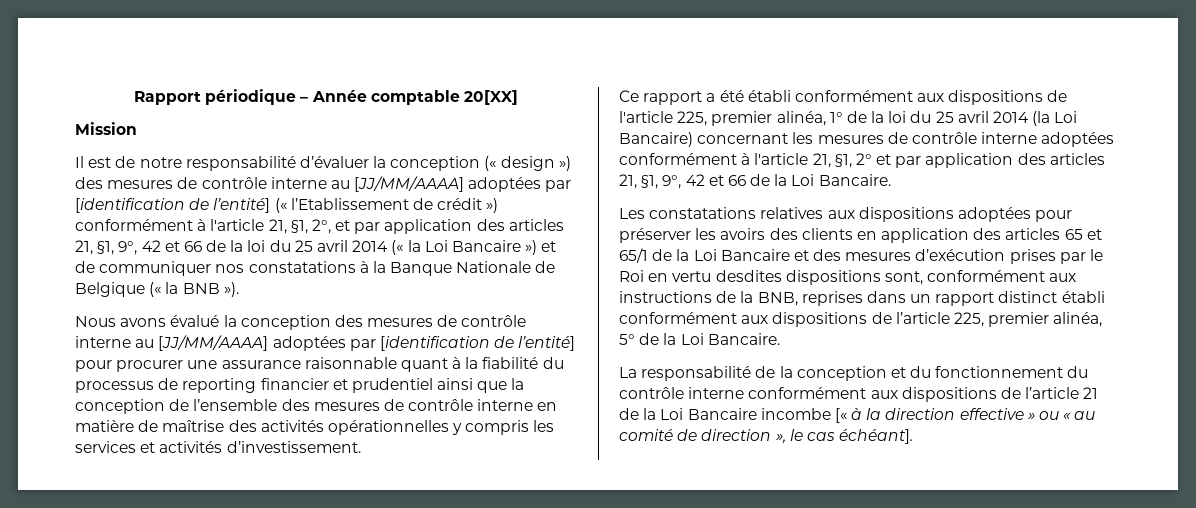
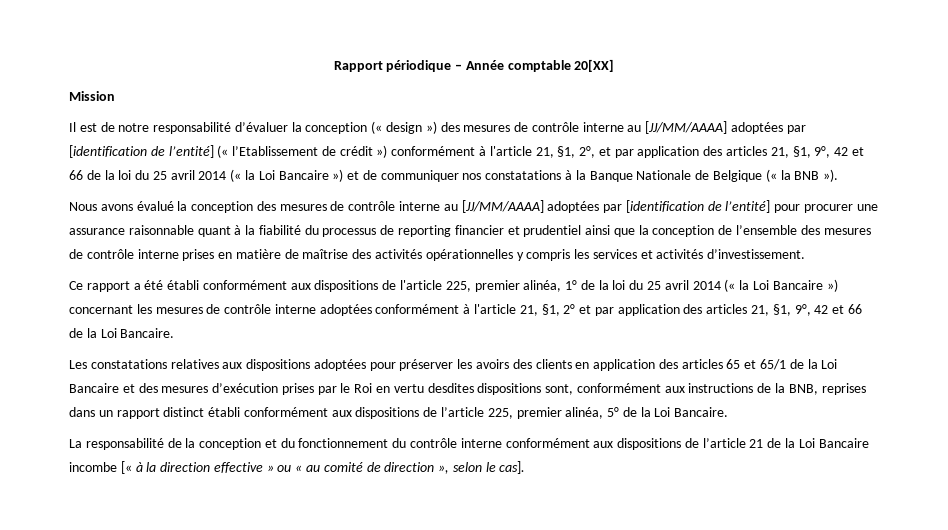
- Nous avons évalué la conception des mesures de contrôle interne au [JJ/MM/AAAA] adoptées par [identification de l’entité] pour procurer une assurance raisonnable quant à la fiabilité du processus de reporting financier et prudentiel ainsi que la conception de l’ensemble des mesures de contrôle interne en matière de maîtrise des activités opérationnelles y compris les services et activités d’investissement.
+ Nous avons évalué la conception des mesures de contrôle interne au [JJ/MM/AAAA] adoptées par [identification de l’entité] pour procurer une assurance raisonnable quant à la fiabilité du processus de reporting financier et prudentiel ainsi que la conception de l’ensemble des mesures de contrôle interne prises en matière de maîtrise des activités opérationnelles y compris les services et activités d’investissement.
- Ce rapport a été établi conformément aux dispositions de l'article 225, premier alinéa, 1° de la loi du 25 avril 2014 (la Loi Bancaire) concernant les mesures de contrôle interne adoptées conformément à l'article 21, §1, 2° et par application des articles 21, §1, 9°, 42 et 66 de la Loi Bancaire.
+ Ce rapport a été établi conformément aux dispositions de l'article 225, premier alinéa, 1° de la loi du 25 avril 2014 (« la Loi Bancaire ») concernant les mesures de contrôle interne adoptées conformément à l'article 21, §1, 2° et par application des articles 21, §1, 9°, 42 et 66 de la Loi Bancaire.
- La responsabilité de la conception et du fonctionnement du contrôle interne conformément aux dispositions de l’article 21 de la Loi Bancaire incombe [« à la direction effective » ou « au comité de direction », le cas échéant].
+ La responsabilité de la conception et du fonctionnement du contrôle interne conformément aux dispositions de l’article 21 de la Loi Bancaire incombe [« à la direction effective » ou « au comité de direction », selon le cas].

